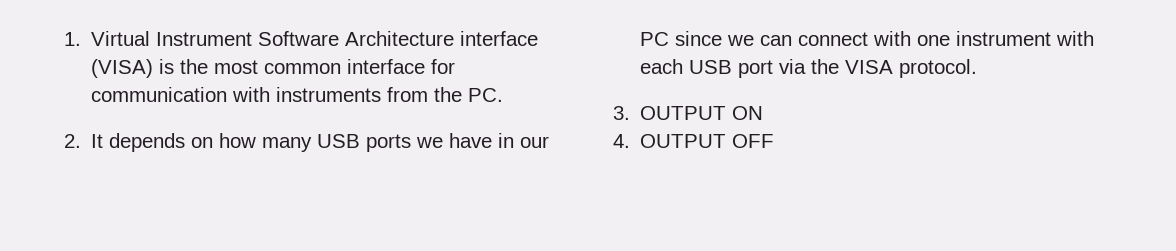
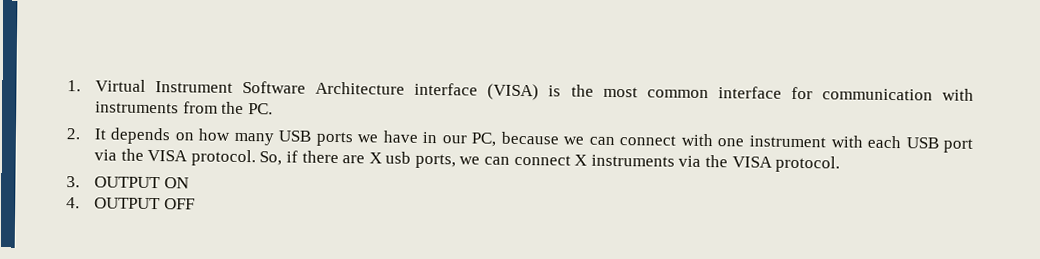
- 2. It depends on how many USB ports we have in our PC since we can connect with one instrument with each USB port via the VISA protocol.
+ 2. It depends on how many USB ports we have in our PC, because we can connect with one instrument with each USB port via the VISA protocol. So, if there are X usb ports, we can connect X instruments via the VISA protocol.

